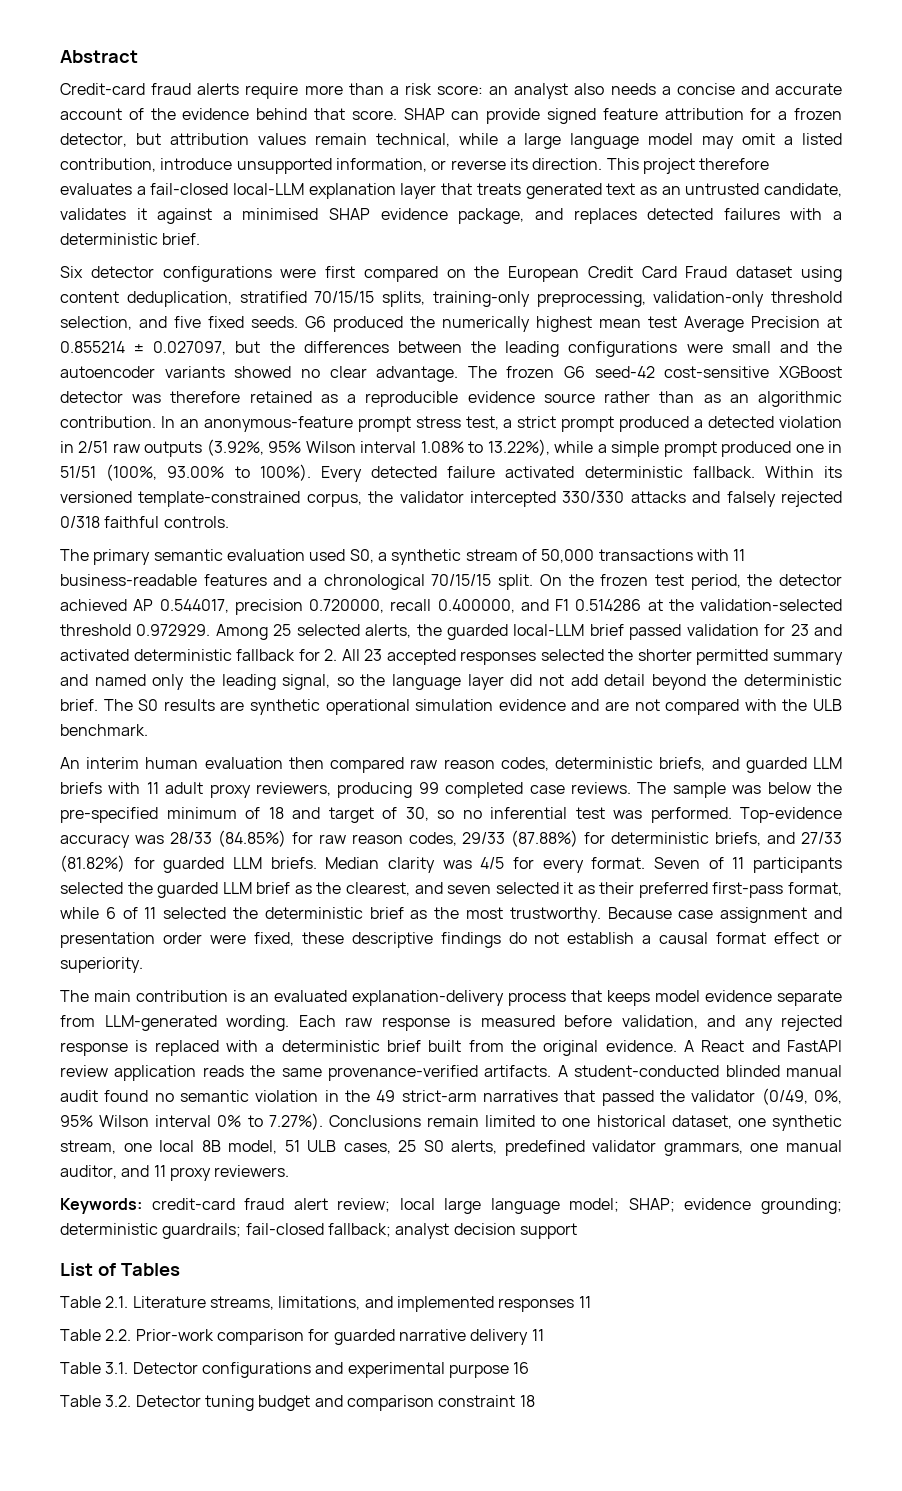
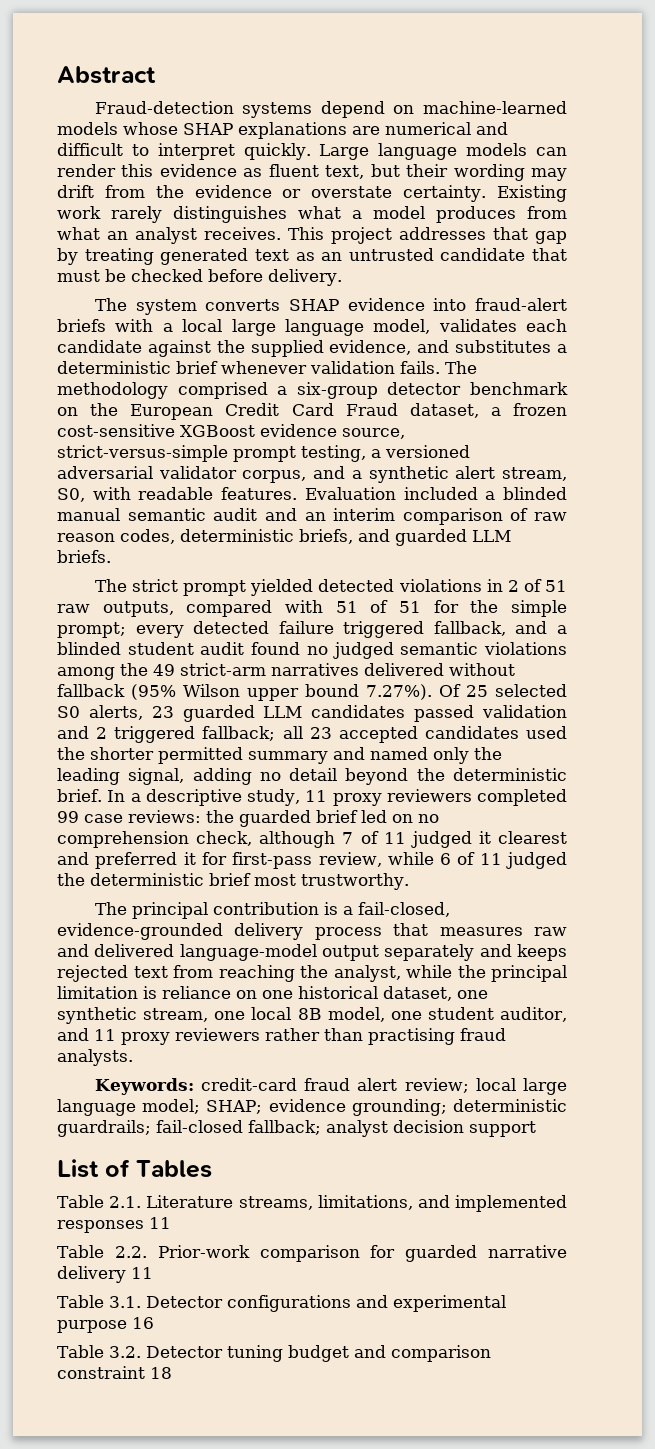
- Credit-card fraud alerts require more than a risk score: an analyst also needs a concise and accurate account of the evidence behind that score. SHAP can provide signed feature attribution for a frozen detector, but attribution values remain technical, while a large language model may omit a listed contribution, introduce unsupported information, or reverse its direction. This project therefore evaluates a fail-closed local-LLM explanation layer that treats generated text as an untrusted candidate, validates it against a minimised SHAP evidence package, and replaces detected failures with a deterministic brief.
- Six detector configurations were first compared on the European Credit Card Fraud dataset using content deduplication, stratified 70/15/15 splits, training-only preprocessing, validation-only threshold selection, and five fixed seeds. G6 produced the numerically highest mean test Average Precision at 0.855214 ± 0.027097, but the differences between the leading configurations were small and the autoencoder variants showed no clear advantage. The frozen G6 seed-42 cost-sensitive XGBoost detector was therefore retained as a reproducible evidence source rather than as an algorithmic contribution. In an anonymous-feature prompt stress test, a strict prompt produced a detected violation in 2/51 raw outputs (3.92%, 95% Wilson interval 1.08% to 13.22%), while a simple prompt produced one in 51/51 (100%, 93.00% to 100%). Every detected failure activated deterministic fallback. Within its versioned template-constrained corpus, the validator intercepted 330/330 attacks and falsely rejected 0/318 faithful controls.
- The primary semantic evaluation used S0, a synthetic stream of 50,000 transactions with 11 business-readable features and a chronological 70/15/15 split. On the frozen test period, the detector achieved AP 0.544017, precision 0.720000, recall 0.400000, and F1 0.514286 at the validation-selected threshold 0.972929. Among 25 selected alerts, the guarded local-LLM brief passed validation for 23 and activated deterministic fallback for 2. All 23 accepted responses selected the shorter permitted summary and named only the leading signal, so the language layer did not add detail beyond the deterministic brief.
+ Fraud-detection systems depend on machine-learned models whose SHAP explanations are numerical and difficult to interpret quickly. Large language models can render this evidence as fluent text, but their wording may drift from the evidence or overstate certainty. Existing work rarely distinguishes what a model produces from what an analyst receives. This project addresses that gap by treating generated text as an untrusted candidate that must be checked before delivery.
+ The system converts SHAP evidence into fraud-alert briefs with a local large language model, validates each candidate against the supplied evidence, and substitutes a deterministic brief whenever validation fails. The methodology comprised a six-group detector benchmark on the European Credit Card Fraud dataset, a frozen cost-sensitive XGBoost evidence source, strict-versus-simple prompt testing, a versioned adversarial validator corpus, and a synthetic alert stream, S0, with readable features. Evaluation included a blinded manual semantic audit and an interim comparison of raw reason codes, deterministic briefs, and guarded LLM briefs.
+ The strict prompt yielded detected violations in 2 of 51 raw outputs, compared with 51 of 51 for the simple prompt; every detected failure triggered fallback, and a blinded student audit found no judged semantic violations among the 49 strict-arm narratives delivered without fallback (95% Wilson upper bound 7.27%). Of 25 selected S0 alerts, 23 guarded LLM candidates passed validation and 2 triggered fallback; all 23 accepted candidates used the shorter permitted summary and named only the leading signal, adding no detail beyond the deterministic brief.
- The S0 results are synthetic operational simulation evidence and are not compared with the ULB benchmark.
- An interim human evaluation then compared raw reason codes, deterministic briefs, and guarded LLM briefs with 11 adult proxy reviewers, producing 99 completed case reviews. The sample was below the pre-specified minimum of 18 and target of 30, so no inferential test was performed. Top-evidence accuracy was 28/33 (84.85%) for raw reason codes, 29/33 (87.88%) for deterministic briefs, and 27/33 (81.82%) for guarded LLM briefs. Median clarity was 4/5 for every format. Seven of 11 participants selected the guarded LLM brief as the clearest, and seven selected it as their preferred first-pass format, while 6 of 11 selected the deterministic brief as the most trustworthy. Because case assignment and presentation order were fixed, these descriptive findings do not establish a causal format effect or superiority.
- The main contribution is an evaluated explanation-delivery process that keeps model evidence separate from LLM-generated wording. Each raw response is measured before validation, and any rejected response is replaced with a deterministic brief built from the original evidence. A React and FastAPI review application reads the same provenance-verified artifacts. A student-conducted blinded manual audit found no semantic violation in the 49 strict-arm narratives that passed the validator (0/49, 0%, 95% Wilson interval 0% to 7.27%). Conclusions remain limited to one historical dataset, one synthetic stream, one local 8B model, 51 ULB cases, 25 S0 alerts, predefined validator grammars, one manual auditor, and 11 proxy reviewers.
+ In a descriptive study, 11 proxy reviewers completed 99 case reviews: the guarded brief led on no comprehension check, although 7 of 11 judged it clearest and preferred it for first-pass review, while 6 of 11 judged the deterministic brief most trustworthy.
+ The principal contribution is a fail-closed, evidence-grounded delivery process that measures raw and delivered language-model output separately and keeps rejected text from reaching the analyst, while the principal limitation is reliance on one historical dataset, one synthetic stream, one local 8B model, one student auditor, and 11 proxy reviewers rather than practising fraud analysts.

